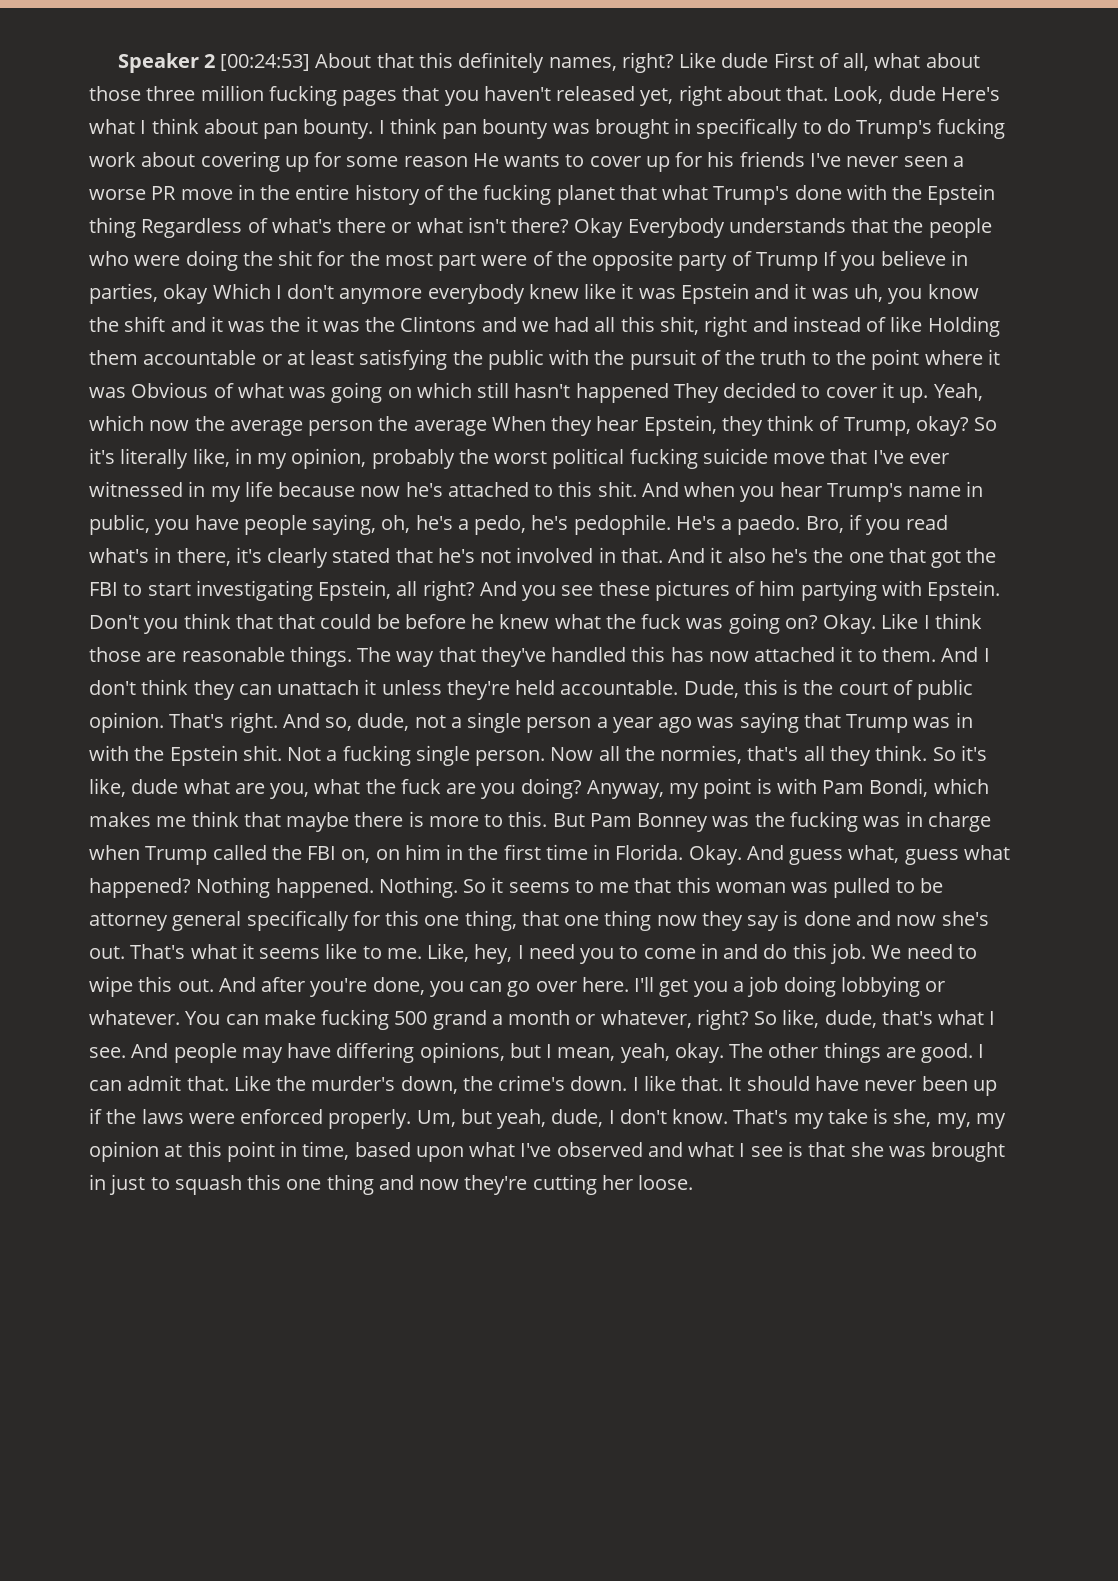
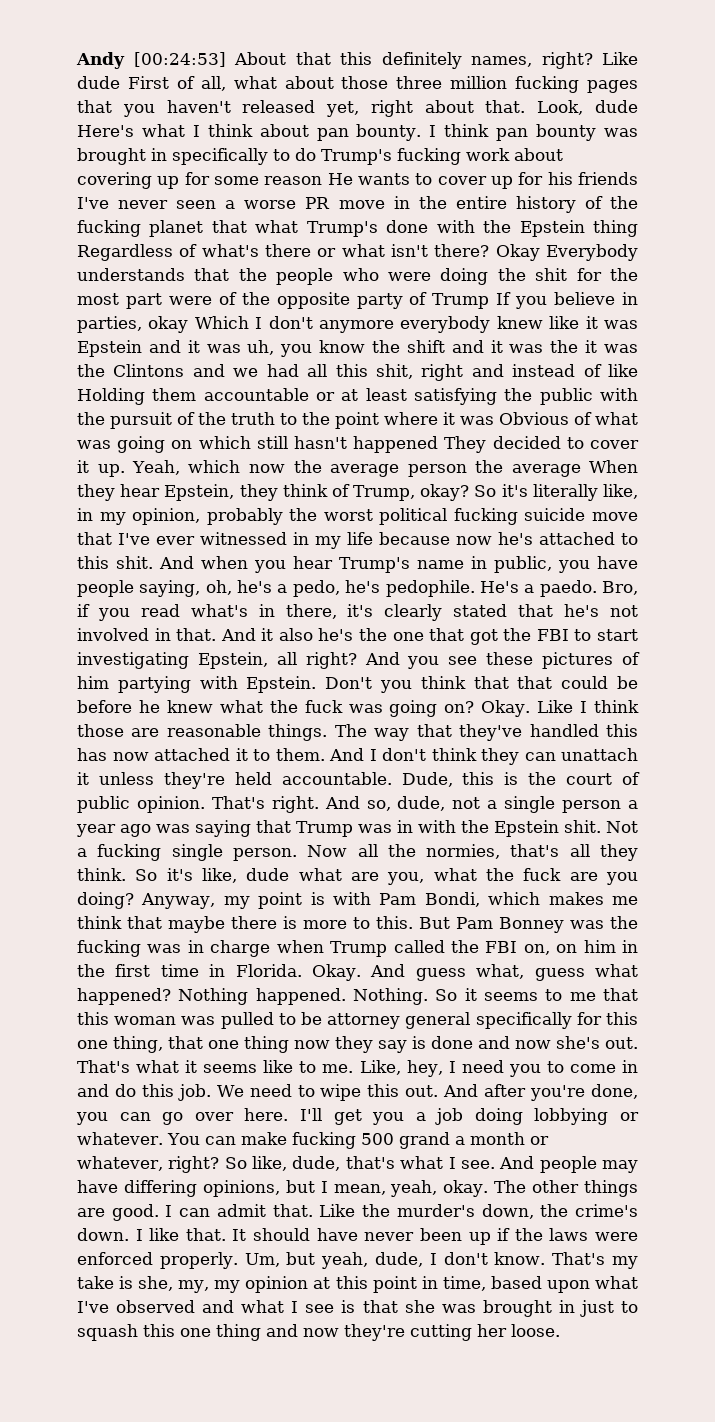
- Speaker 2 [00:24:53] About that this definitely names, right?
+ Andy [00:24:53] About that this definitely names, right?

